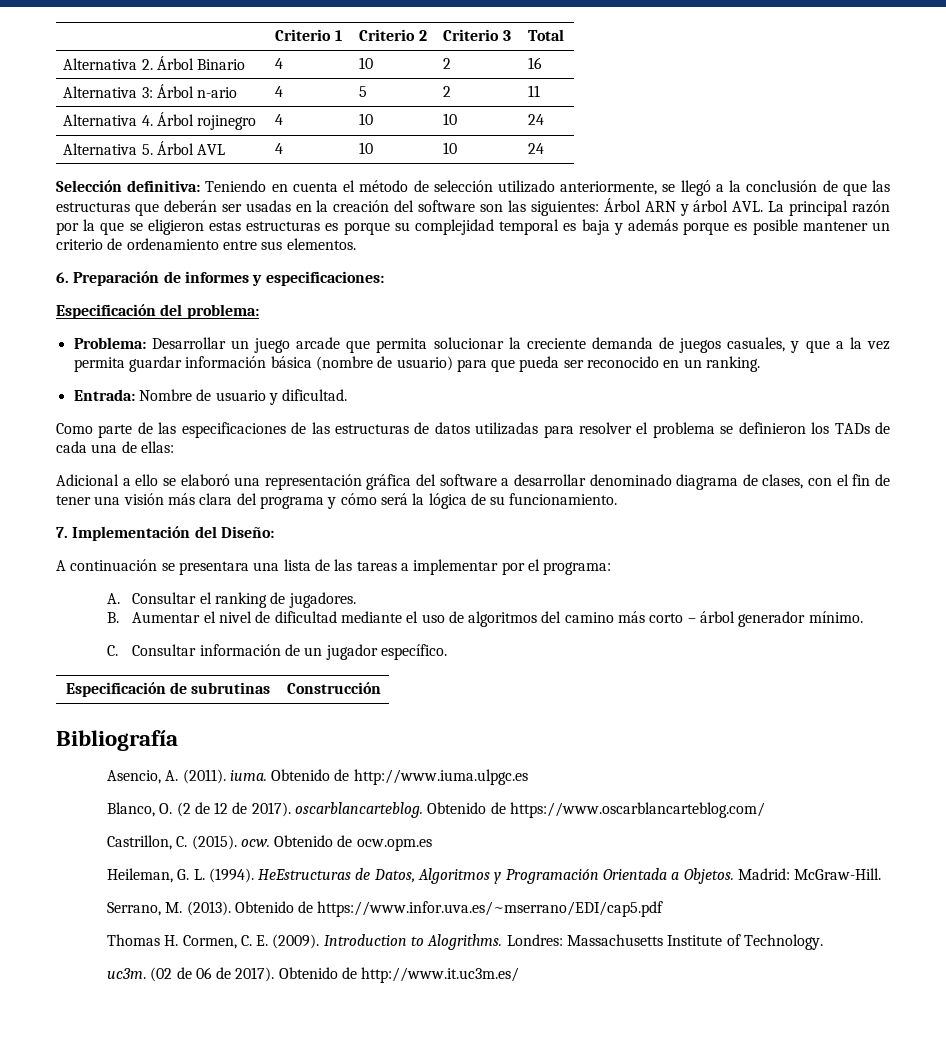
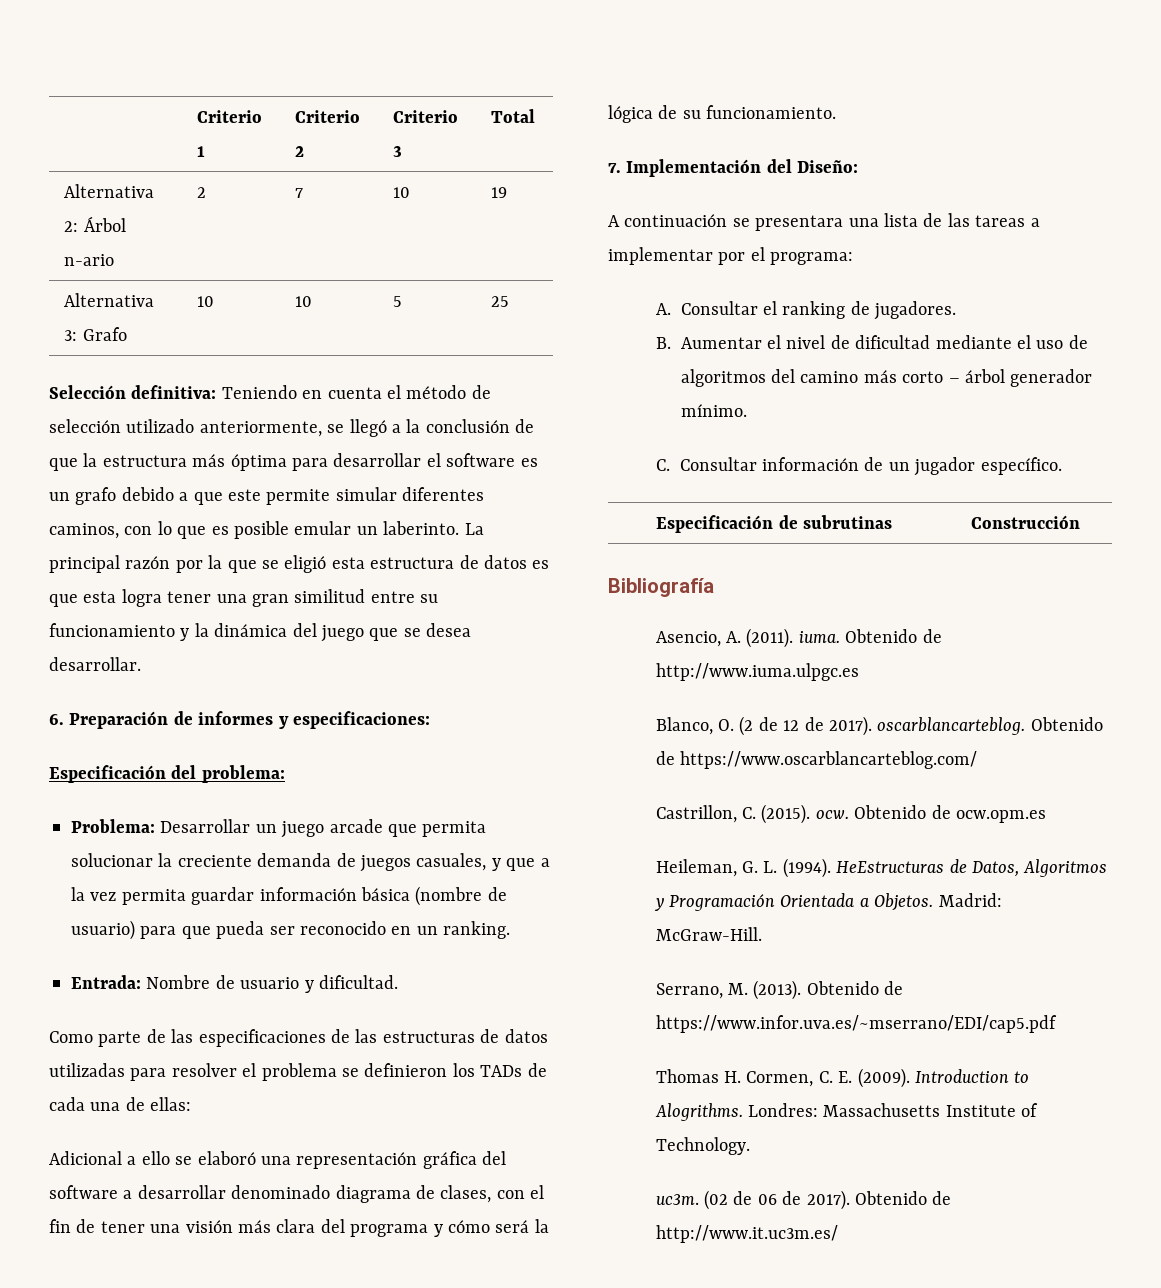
- Alternativa 2. Árbol Binario | 4 | 10 | 2 | 16
+ Alternativa 2: Árbol n-ario | 2 | 7 | 10 | 19
- Alternativa 3: Árbol n-ario | 4 | 5 | 2 | 11
- Alternativa 4. Árbol rojinegro | 4 | 10 | 10 | 24
- Alternativa 5. Árbol AVL | 4 | 10 | 10 | 24
+ Alternativa 3: Grafo | 10 | 10 | 5 | 25
- Selección definitiva: Teniendo en cuenta el método de selección utilizado anteriormente, se llegó a la conclusión de que las estructuras que deberán ser usadas en la creación del software son las siguientes: Árbol ARN y árbol AVL. La principal razón por la que se eligieron estas estructuras es porque su complejidad temporal es baja y además porque es posible mantener un criterio de ordenamiento entre sus elementos.
+ Selección definitiva: Teniendo en cuenta el método de selección utilizado anteriormente, se llegó a la conclusión de que la estructura más óptima para desarrollar el software es un grafo debido a que este permite simular diferentes caminos, con lo que es posible emular un laberinto. La principal razón por la que se eligió esta estructura de datos es que esta logra tener una gran similitud entre su funcionamiento y la dinámica del juego que se desea desarrollar.

